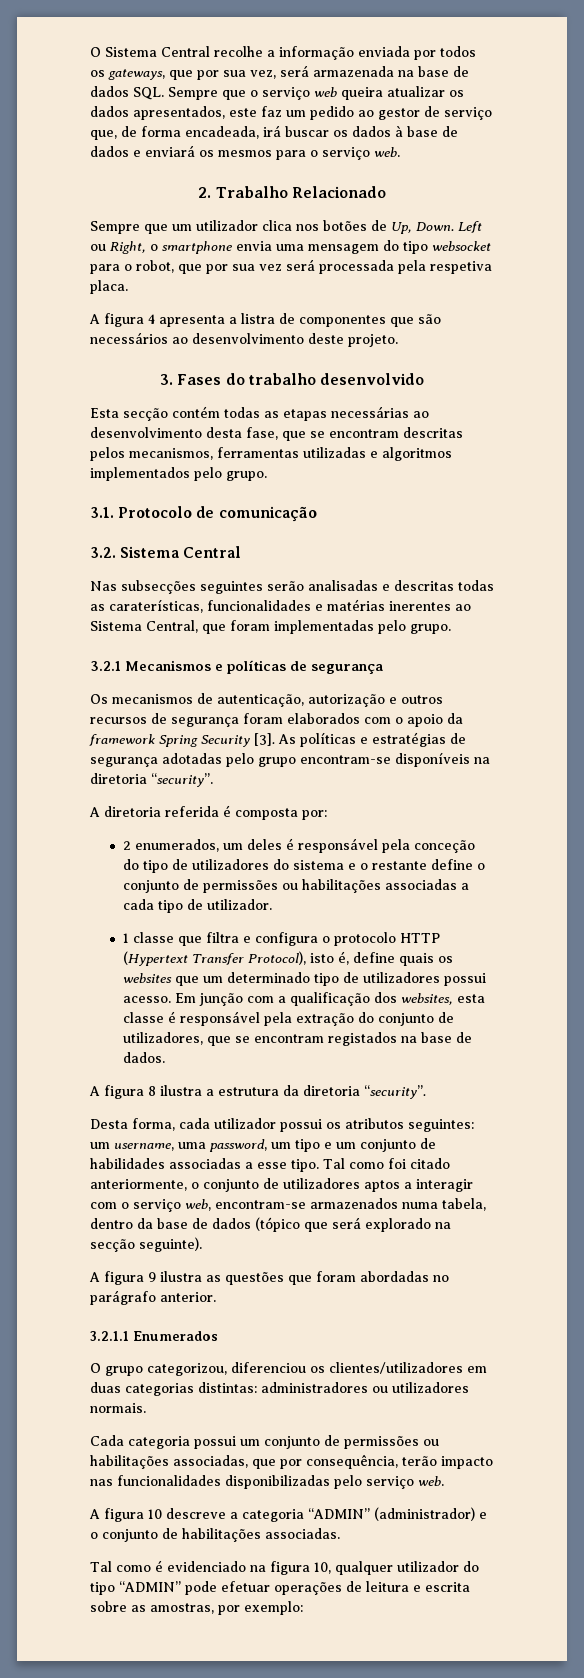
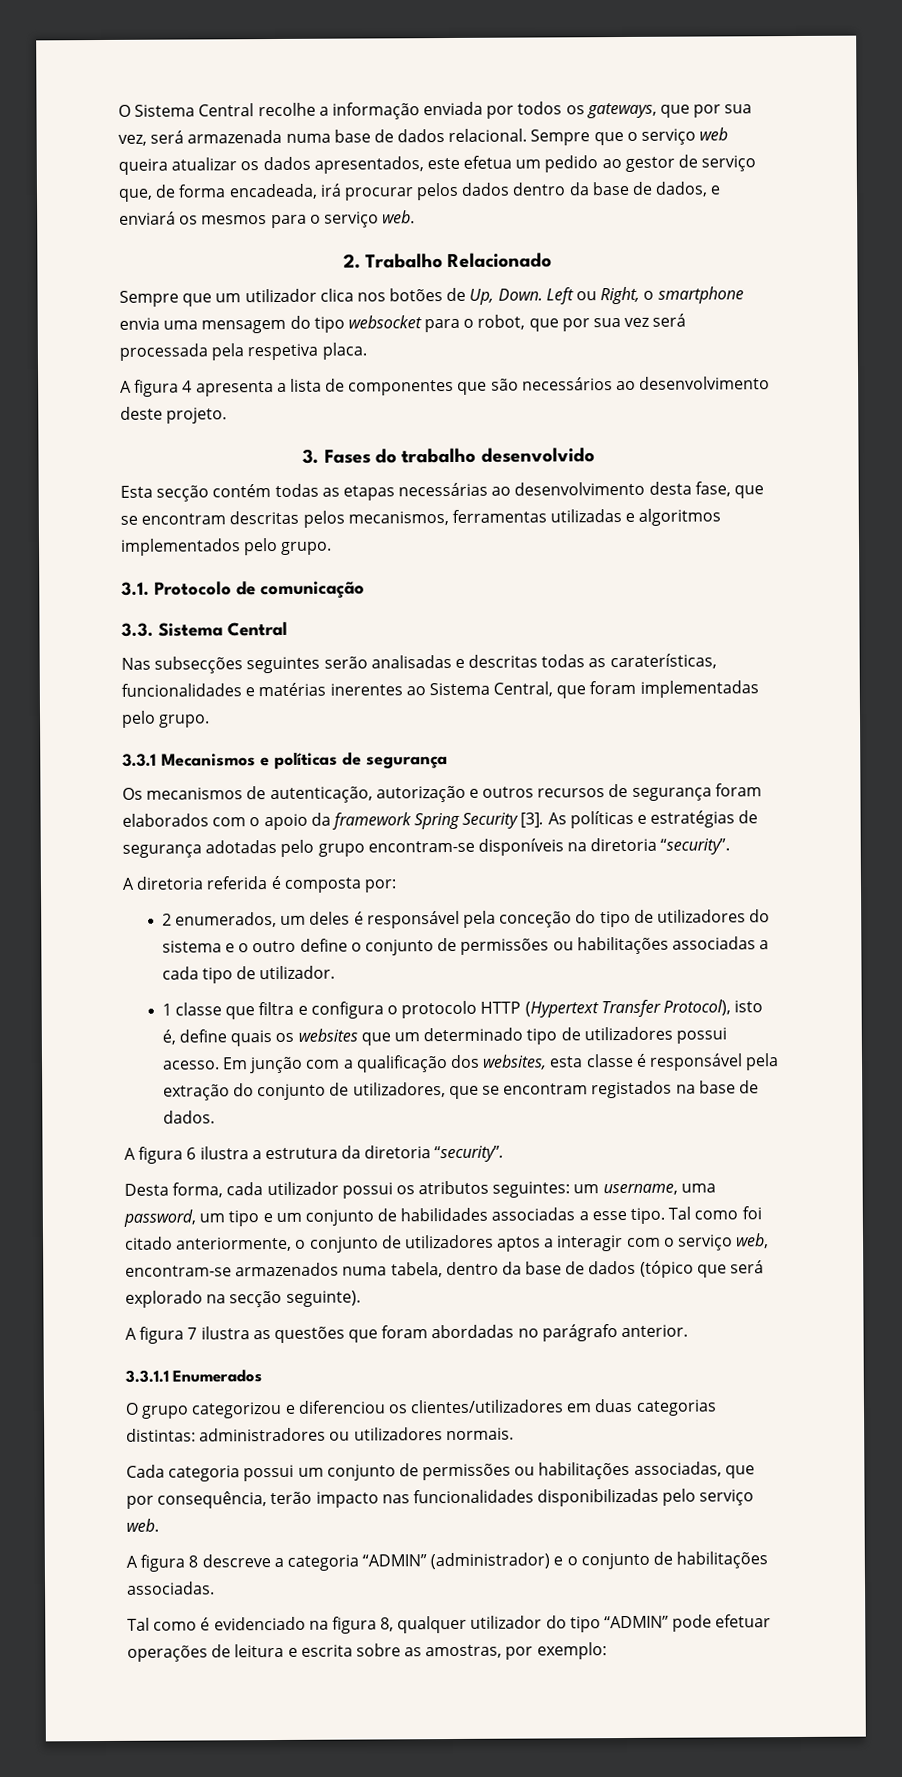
- O Sistema Central recolhe a informação enviada por todos os gateways, que por sua vez, será armazenada na base de dados SQL. Sempre que o serviço web queira atualizar os dados apresentados, este faz um pedido ao gestor de serviço que, de forma encadeada, irá buscar os dados à base de dados e enviará os mesmos para o serviço web.
+ O Sistema Central recolhe a informação enviada por todos os gateways, que por sua vez, será armazenada numa base de dados relacional. Sempre que o serviço web queira atualizar os dados apresentados, este efetua um pedido ao gestor de serviço que, de forma encadeada, irá procurar pelos dados dentro da base de dados, e enviará os mesmos para o serviço web.
- A figura 4 apresenta a listra de componentes que são necessários ao desenvolvimento deste projeto.
+ A figura 4 apresenta a lista de componentes que são necessários ao desenvolvimento deste projeto.
- 3.2. Sistema Central
+ 3.3. Sistema Central
- 3.2.1 Mecanismos e políticas de segurança
+ 3.3.1 Mecanismos e políticas de segurança
- 2 enumerados, um deles é responsável pela conceção do tipo de utilizadores do sistema e o restante define o conjunto de permissões ou habilitações associadas a cada tipo de utilizador.
+ 2 enumerados, um deles é responsável pela conceção do tipo de utilizadores do sistema e o outro define o conjunto de permissões ou habilitações associadas a cada tipo de utilizador.
- A figura 8 ilustra a estrutura da diretoria “security”.
+ A figura 6 ilustra a estrutura da diretoria “security”.
- A figura 9 ilustra as questões que foram abordadas no parágrafo anterior.
+ A figura 7 ilustra as questões que foram abordadas no parágrafo anterior.
- 3.2.1.1 Enumerados
+ 3.3.1.1 Enumerados
- O grupo categorizou, diferenciou os clientes/utilizadores em duas categorias distintas: administradores ou utilizadores normais.
+ O grupo categorizou e diferenciou os clientes/utilizadores em duas categorias distintas: administradores ou utilizadores normais.
- A figura 10 descreve a categoria “ADMIN” (administrador) e o conjunto de habilitações associadas.
+ A figura 8 descreve a categoria “ADMIN” (administrador) e o conjunto de habilitações associadas.
- Tal como é evidenciado na figura 10, qualquer utilizador do tipo “ADMIN” pode efetuar operações de leitura e escrita sobre as amostras, por exemplo:
+ Tal como é evidenciado na figura 8, qualquer utilizador do tipo “ADMIN” pode efetuar operações de leitura e escrita sobre as amostras, por exemplo:

